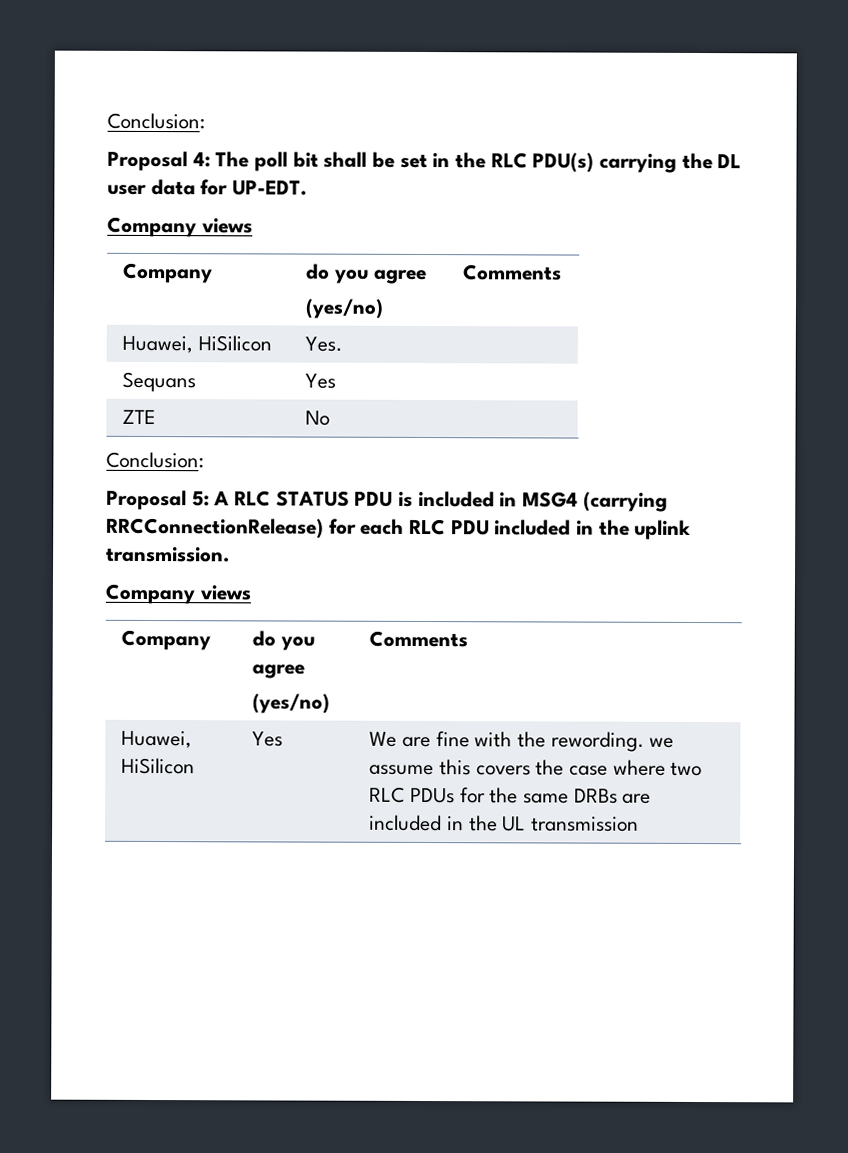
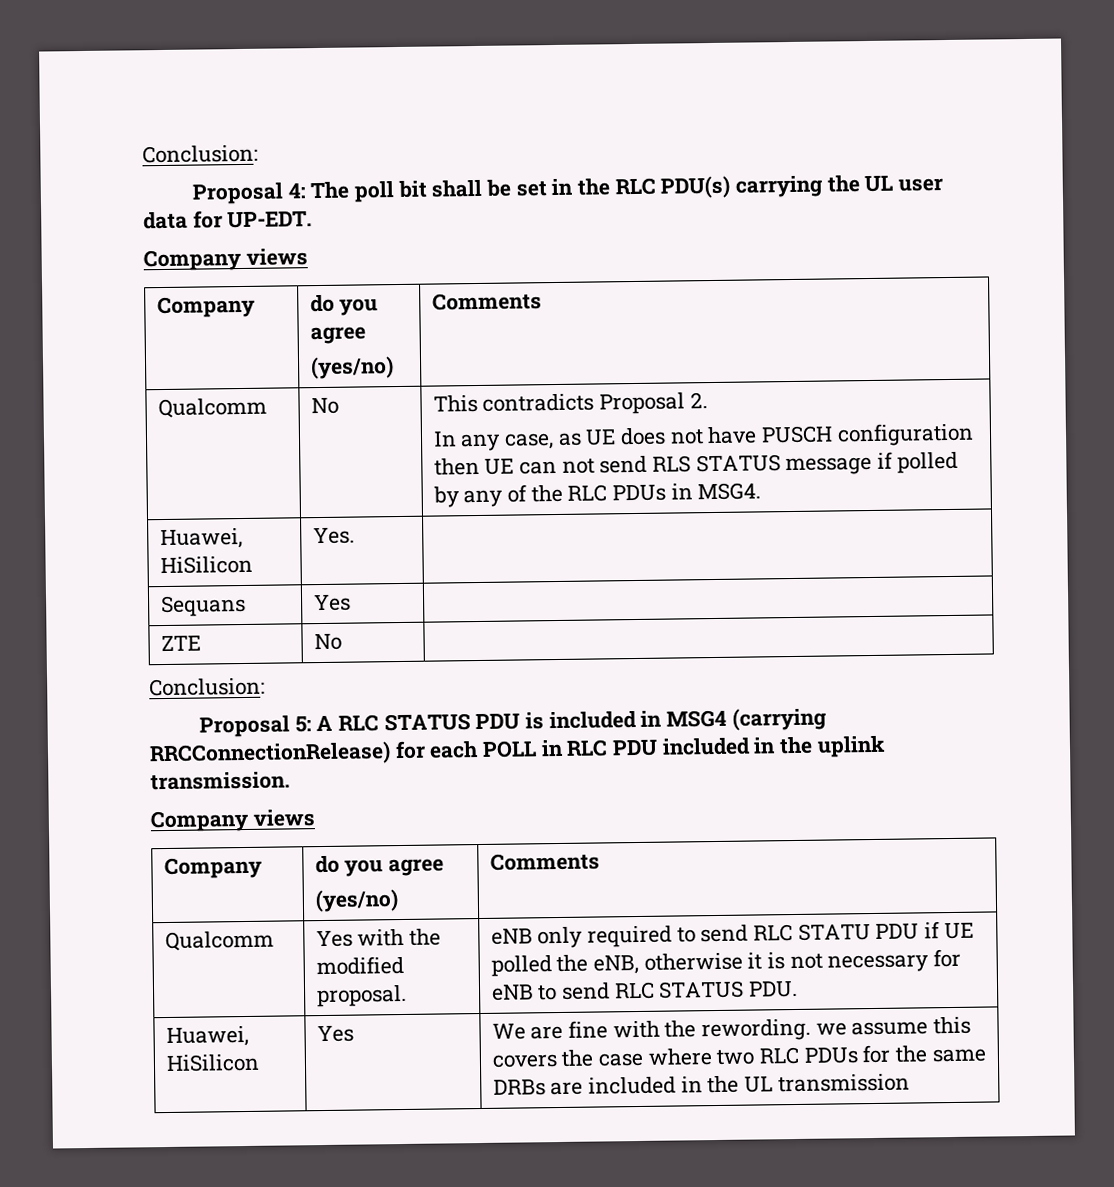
- Proposal 4: The poll bit shall be set in the RLC PDU(s) carrying the DL user data for UP-EDT.
+ Proposal 4: The poll bit shall be set in the RLC PDU(s) carrying the UL user data for UP-EDT.
+ Qualcomm | No | This contradicts Proposal 2.
+ In any case, as UE does not have PUSCH configuration then UE can not send RLS STATUS message if polled by any of the RLC PDUs in MSG4.
- Proposal 5: A RLC STATUS PDU is included in MSG4 (carrying RRCConnectionRelease) for each RLC PDU included in the uplink transmission.
+ Proposal 5: A RLC STATUS PDU is included in MSG4 (carrying RRCConnectionRelease) for each POLL in RLC PDU included in the uplink transmission.
+ Qualcomm | Yes with the modified proposal. | eNB only required to send RLC STATU PDU if UE polled the eNB, otherwise it is not necessary for eNB to send RLC STATUS PDU.

